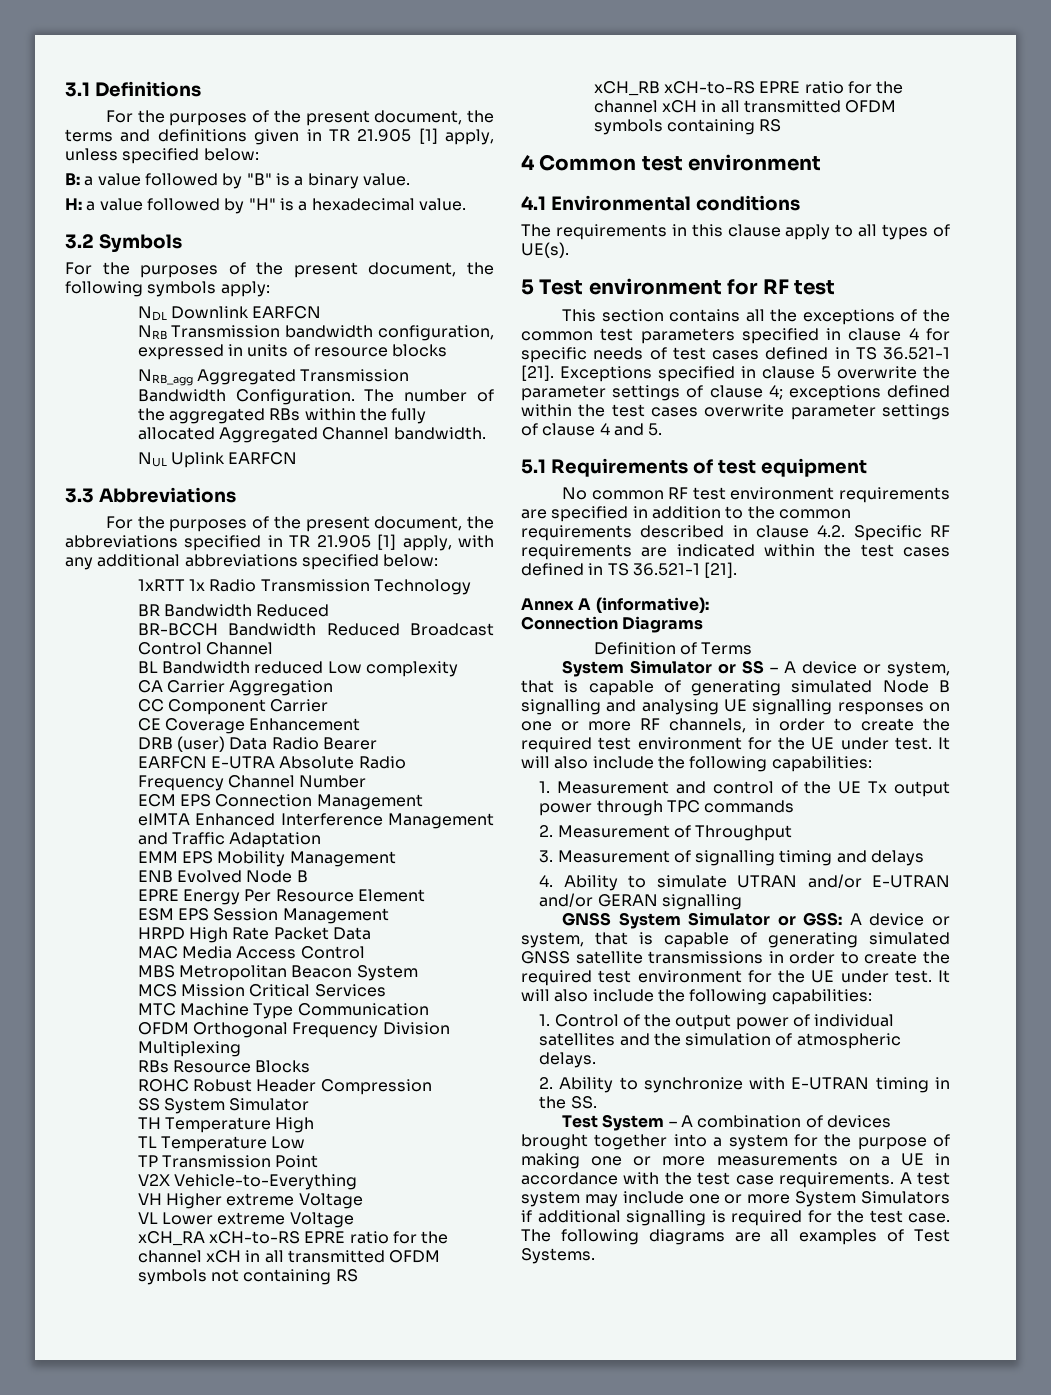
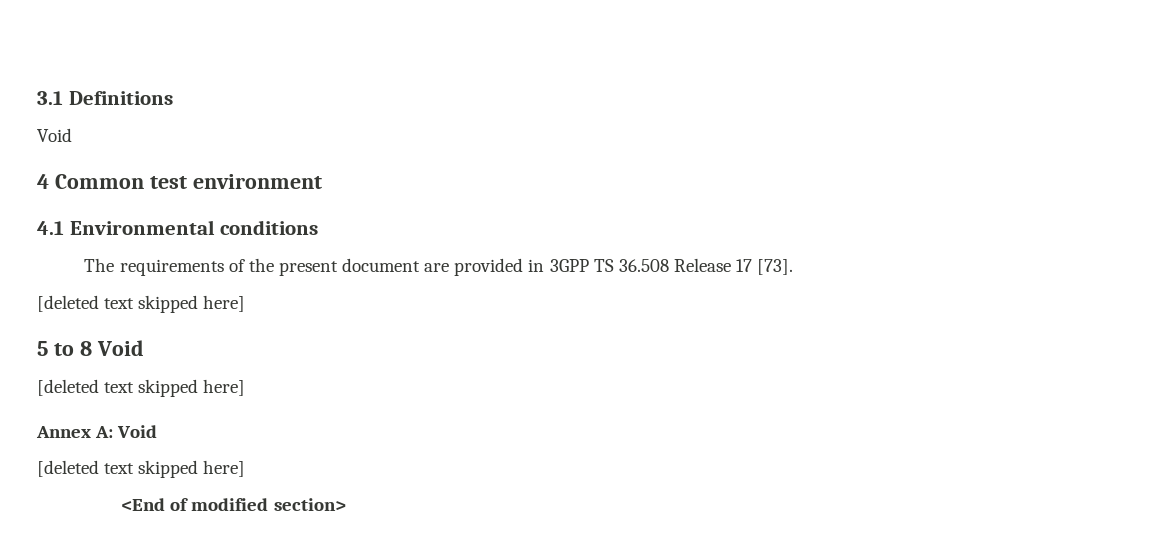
  3.1 Definitions
- For the purposes of the present document, the terms and definitions given in TR 21.905 [1] apply, unless specified below:
- B: a value followed by "B" is a binary value.
- H: a value followed by "H" is a hexadecimal value.
- 3.2 Symbols
- For the purposes of the present document, the following symbols apply:
- NDL Downlink EARFCN
- NRB Transmission bandwidth configuration, expressed in units of resource blocks
- NRB_agg Aggregated Transmission Bandwidth Configuration. The number of the aggregated RBs within the fully allocated Aggregated Channel bandwidth.
- NUL Uplink EARFCN
- 3.3 Abbreviations
- For the purposes of the present document, the abbreviations specified in TR 21.905 [1] apply, with any additional abbreviations specified below:
- 1xRTT 1x Radio Transmission Technology
- BR Bandwidth Reduced
- BR-BCCH Bandwidth Reduced Broadcast Control Channel
- BL Bandwidth reduced Low complexity
- CA Carrier Aggregation
- CC Component Carrier
- CE Coverage Enhancement
- DRB (user) Data Radio Bearer
- EARFCN E-UTRA Absolute Radio Frequency Channel Number
- ECM EPS Connection Management
- eIMTA Enhanced Interference Management and Traffic Adaptation
- EMM EPS Mobility Management
- ENB Evolved Node B
- EPRE Energy Per Resource Element
- ESM EPS Session Management
- HRPD High Rate Packet Data
- MAC Media Access Control
- MBS Metropolitan Beacon System
- MCS Mission Critical Services
- MTC Machine Type Communication
- OFDM Orthogonal Frequency Division Multiplexing
- RBs Resource Blocks
- ROHC Robust Header Compression
- SS System Simulator
- TH Temperature High
- TL Temperature Low
- TP Transmission Point
- V2X Vehicle-to-Everything
- VH Higher extreme Voltage
- VL Lower extreme Voltage
- xCH_RA xCH-to-RS EPRE ratio for the channel xCH in all transmitted OFDM symbols not containing RS
- xCH_RB xCH-to-RS EPRE ratio for the channel xCH in all transmitted OFDM symbols containing RS
+ Void
- The requirements in this clause apply to all types of UE(s).
- 5 Test environment for RF test
- This section contains all the exceptions of the common test parameters specified in clause 4 for specific needs of test cases defined in TS 36.521-1 [21]. Exceptions specified in clause 5 overwrite the parameter settings of clause 4; exceptions defined within the test cases overwrite parameter settings of clause 4 and 5.
- 5.1 Requirements of test equipment
- No common RF test environment requirements are specified in addition to the common requirements described in clause 4.2. Specific RF requirements are indicated within the test cases defined in TS 36.521-1 [21].
- Annex A (informative):
- Connection Diagrams
- Definition of Terms
- System Simulator or SS – A device or system, that is capable of generating simulated Node B signalling and analysing UE signalling responses on one or more RF channels, in order to create the required test environment for the UE under test. It will also include the following capabilities:
- 1. Measurement and control of the UE Tx output power through TPC commands
- 2. Measurement of Throughput
- 3. Measurement of signalling timing and delays
- 4. Ability to simulate UTRAN and/or E-UTRAN and/or GERAN signalling
- GNSS System Simulator or GSS: A device or system, that is capable of generating simulated GNSS satellite transmissions in order to create the required test environment for the UE under test. It will also include the following capabilities:
- 1. Control of the output power of individual satellites and the simulation of atmospheric delays.
- 2. Ability to synchronize with E-UTRAN timing in the SS.
- Test System – A combination of devices brought together into a system for the purpose of making one or more measurements on a UE in accordance with the test case requirements. A test system may include one or more System Simulators if additional signalling is required for the test case. The following diagrams are all examples of Test Systems.
+ The requirements of the present document are provided in 3GPP TS 36.508 Release 17 [73].
+ [deleted text skipped here]
+ 5 to 8 Void
+ [deleted text skipped here]
+ Annex A: Void
+ [deleted text skipped here]
+ <End of modified section>

